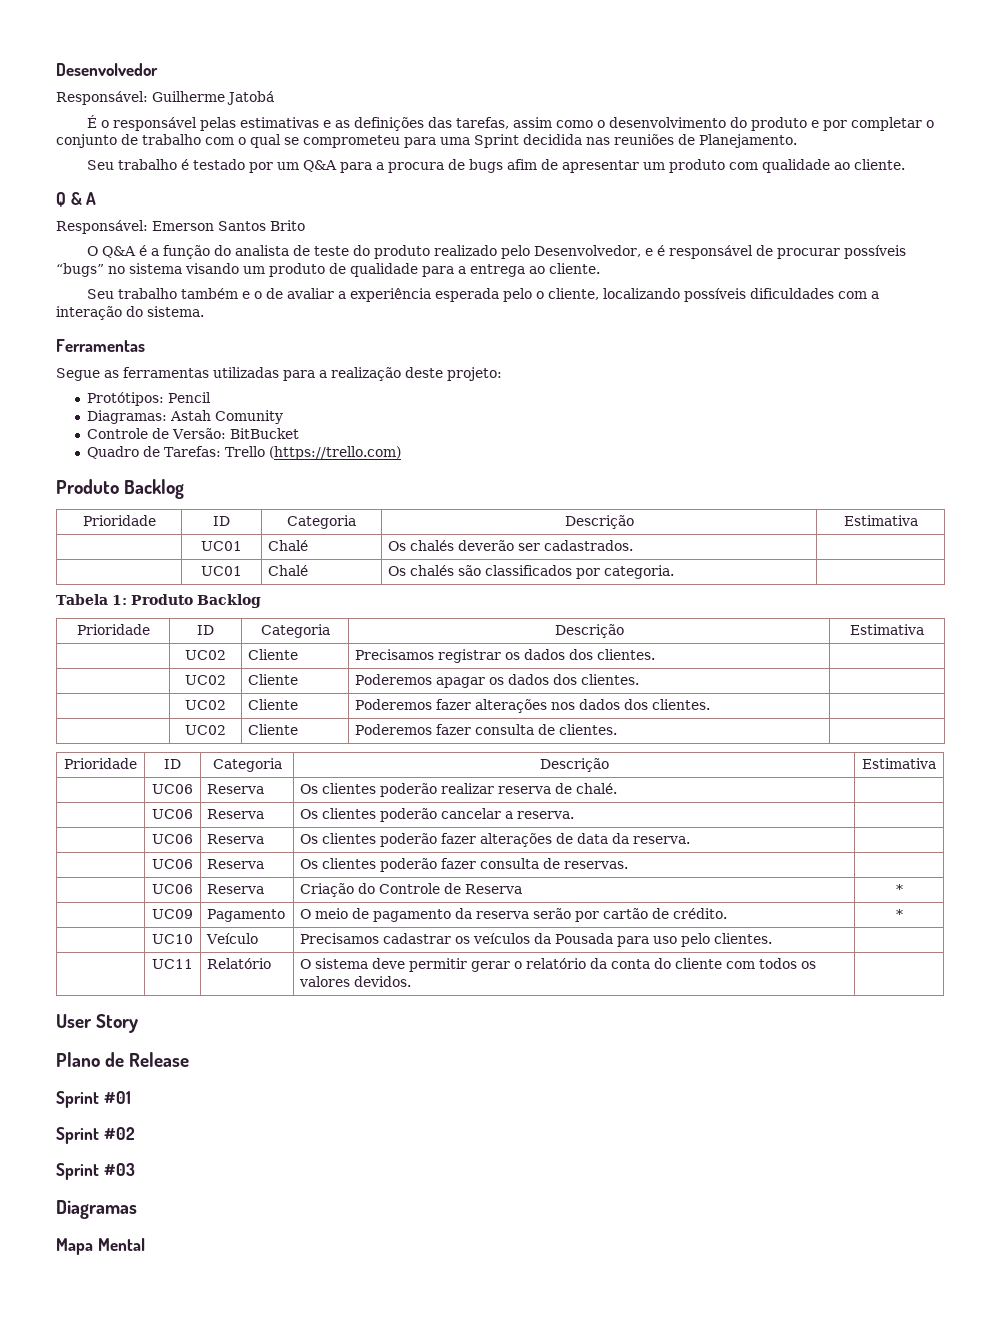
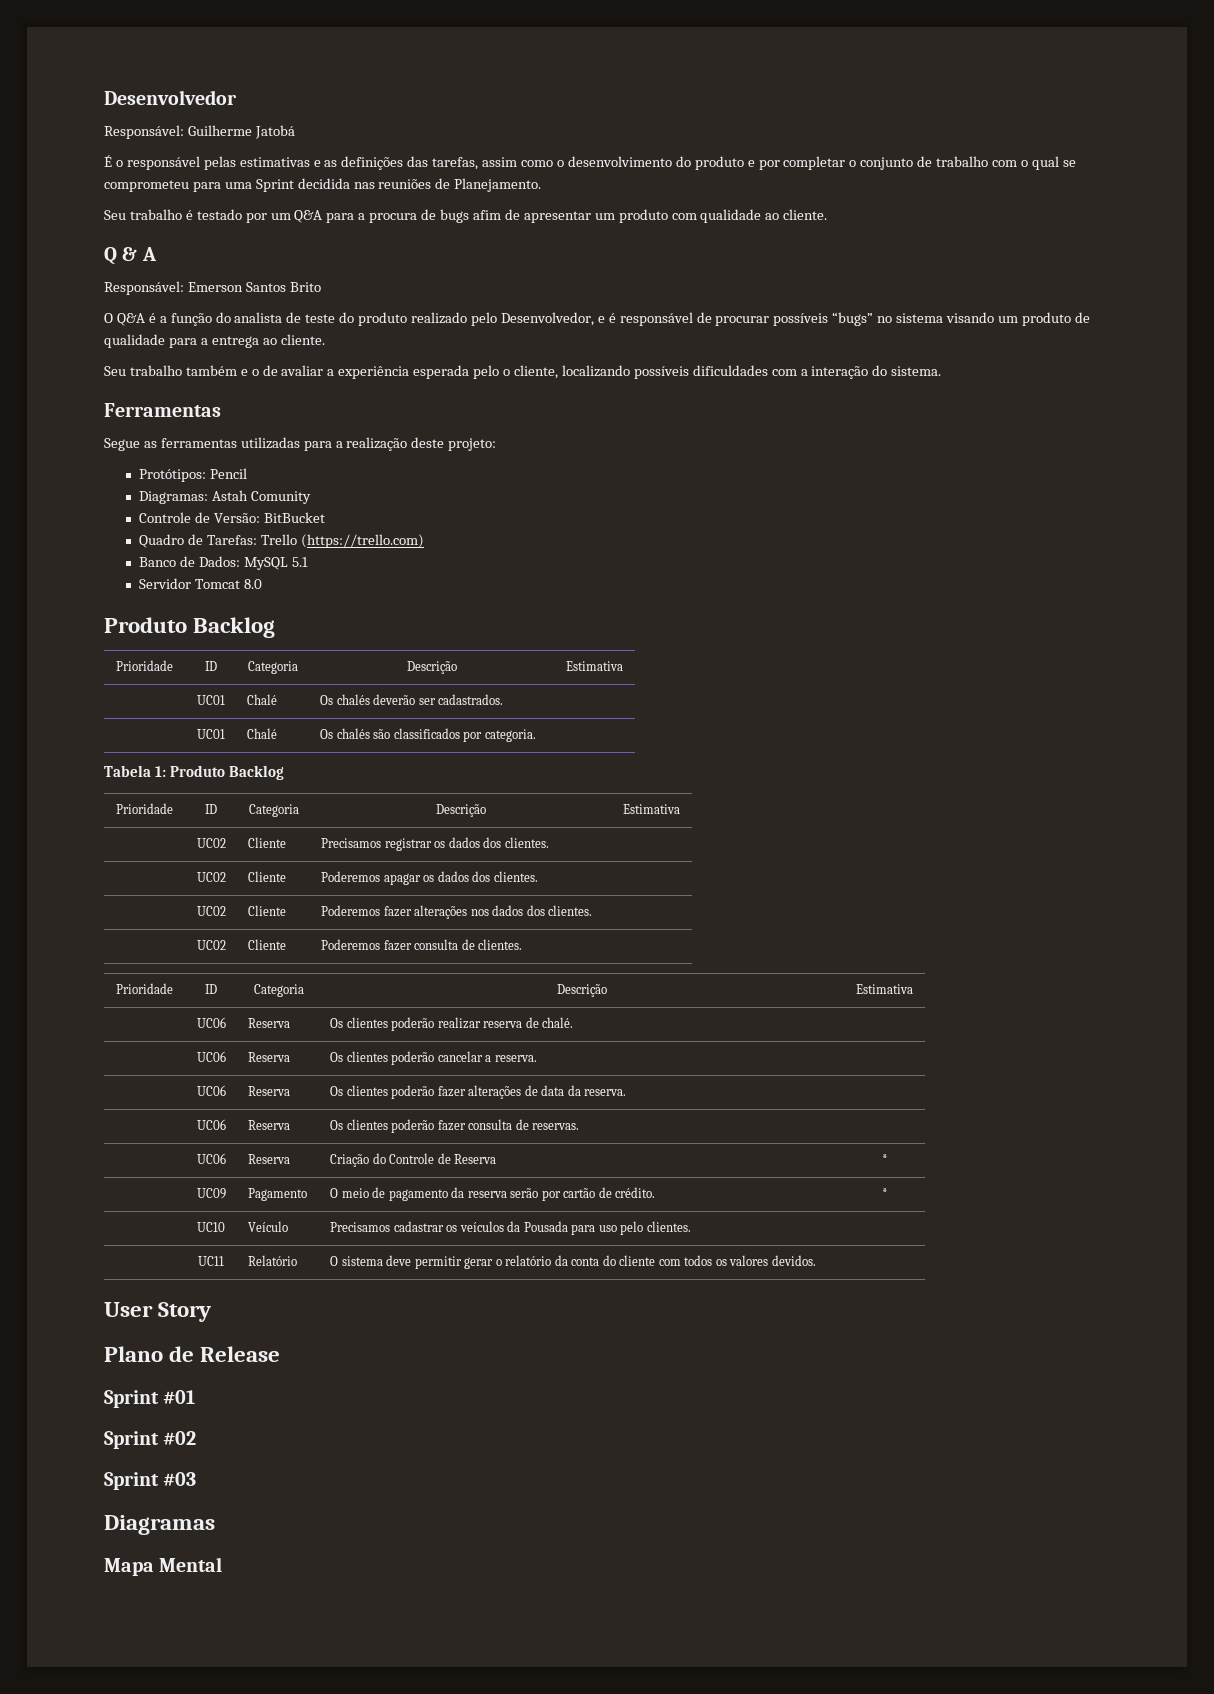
+ Banco de Dados: MySQL 5.1
+ Servidor Tomcat 8.0

